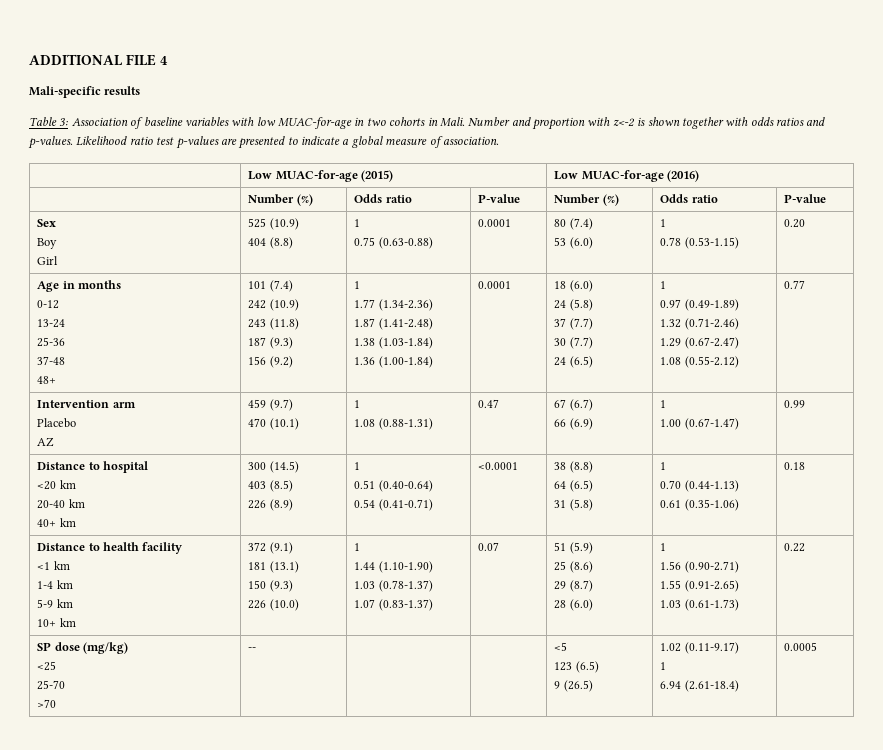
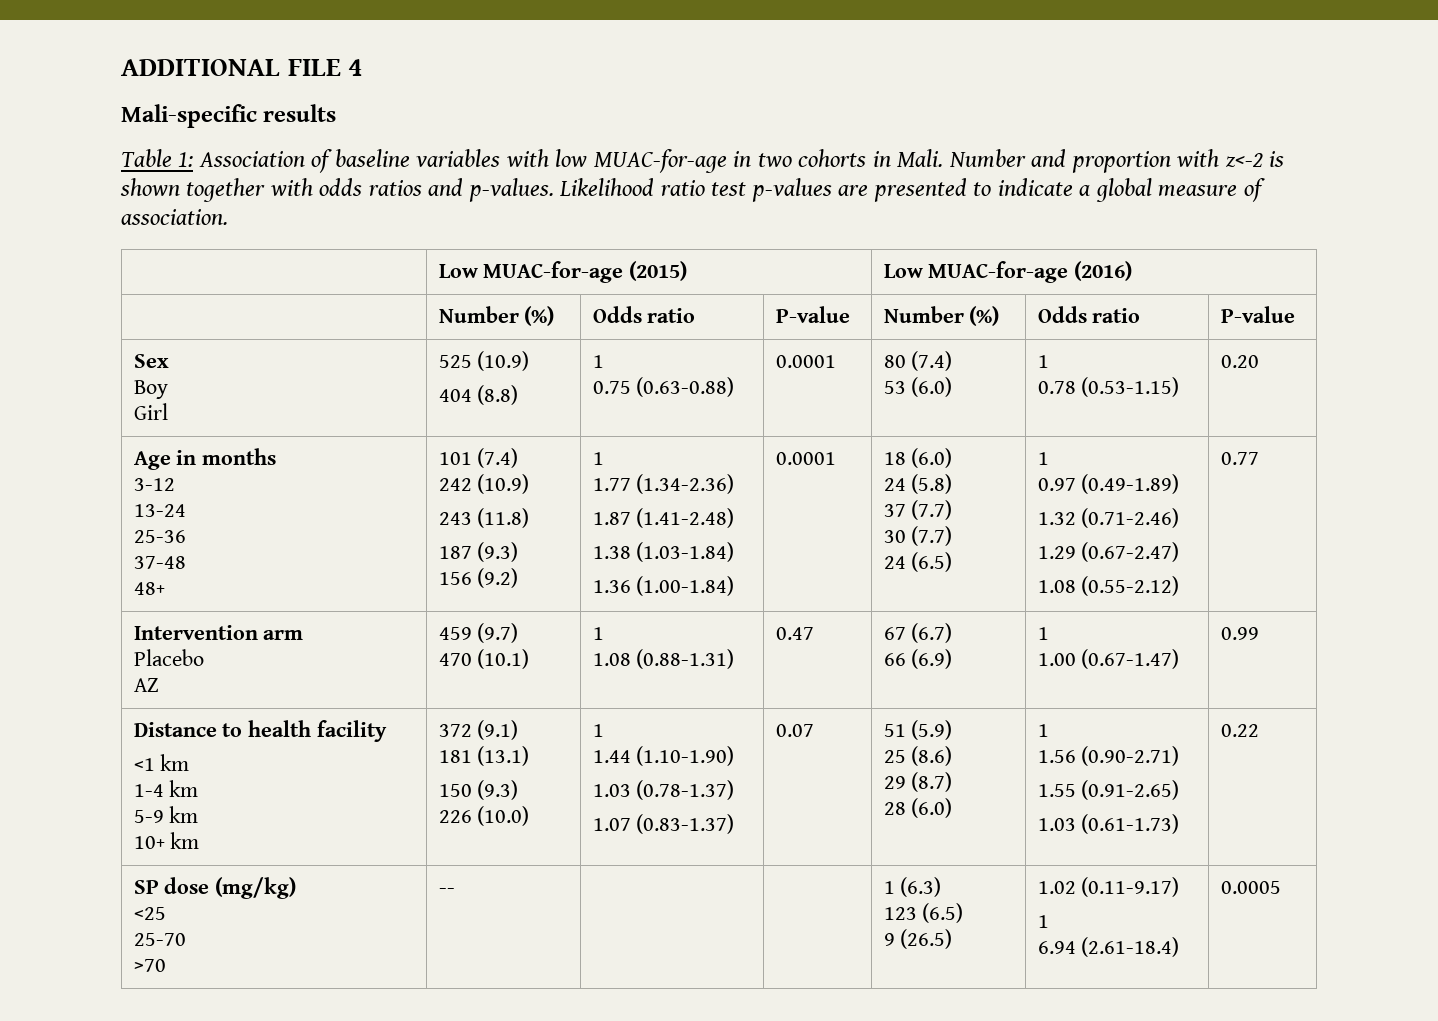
- Table 3: Association of baseline variables with low MUAC-for-age in two cohorts in Mali.
+ Table 1: Association of baseline variables with low MUAC-for-age in two cohorts in Mali.
- 0-12
+ 3-12
- Distance to hospital
- <20 km
- 20-40 km
- 40+ km | 300 (14.5)
- 403 (8.5)
- 226 (8.9) | 1
- 0.51 (0.40-0.64)
- 0.54 (0.41-0.71) | <0.0001 | 38 (8.8)
- 64 (6.5)
- 31 (5.8) | 1
- 0.70 (0.44-1.13)
- 0.61 (0.35-1.06) | 0.18
  SP dose (mg/kg)
  <25
  25-70
- >70 | -- | | | <5
+ >70 | -- | | | 1 (6.3)

